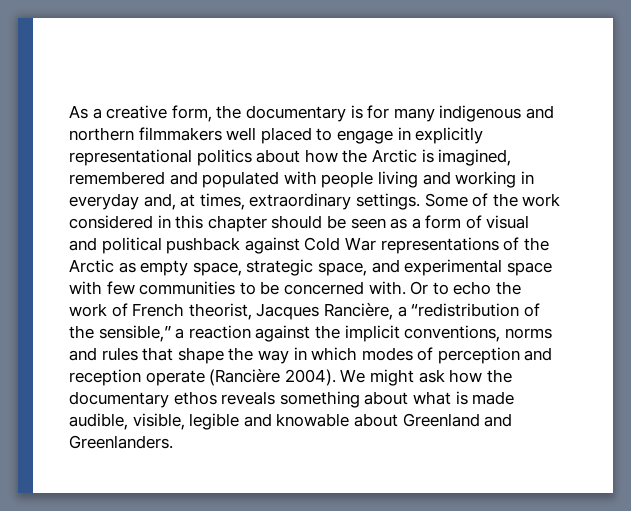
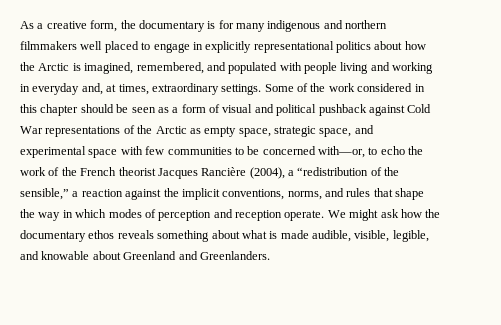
- As a creative form, the documentary is for many indigenous and northern filmmakers well placed to engage in explicitly representational politics about how the Arctic is imagined, remembered and populated with people living and working in everyday and, at times, extraordinary settings.
+ As a creative form, the documentary is for many indigenous and northern filmmakers well placed to engage in explicitly representational politics about how the Arctic is imagined, remembered, and populated with people living and working in everyday and, at times, extraordinary settings.
- Some of the work considered in this chapter should be seen as a form of visual and political pushback against Cold War representations of the Arctic as empty space, strategic space, and experimental space with few communities to be concerned with. Or to echo the work of French theorist, Jacques Rancière, a “redistribution of the sensible,” a reaction against the implicit conventions, norms and rules that shape the way in which modes of perception and reception operate (Rancière 2004).
+ Some of the work considered in this chapter should be seen as a form of visual and political pushback against Cold War representations of the Arctic as empty space, strategic space, and experimental space with few communities to be concerned with—or, to echo the work of the French theorist Jacques Rancière (2004), a “redistribution of the sensible,” a reaction against the implicit conventions, norms, and rules that shape the way in which modes of perception and reception operate.
- We might ask how the documentary ethos reveals something about what is made audible, visible, legible and knowable about Greenland and Greenlanders.
+ We might ask how the documentary ethos reveals something about what is made audible, visible, legible, and knowable about Greenland and Greenlanders.

